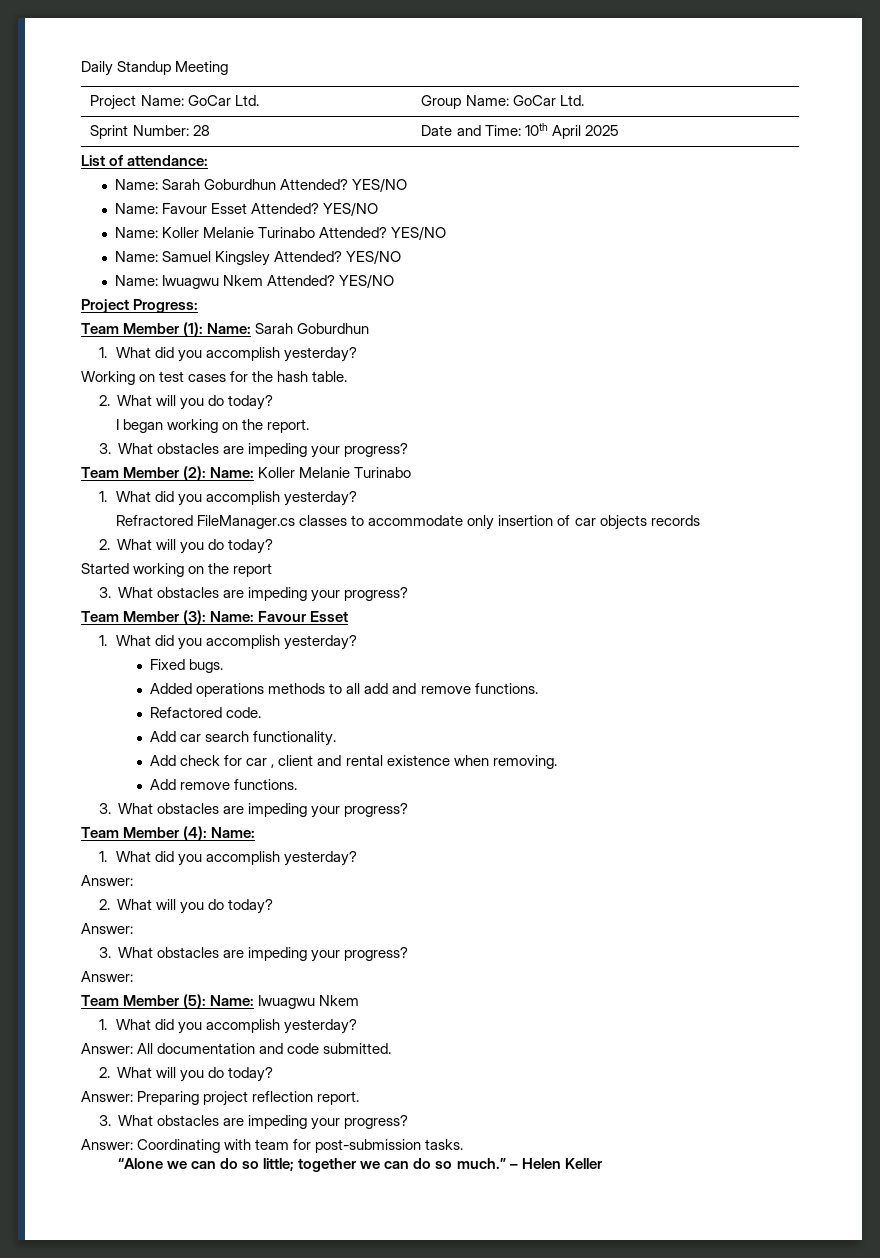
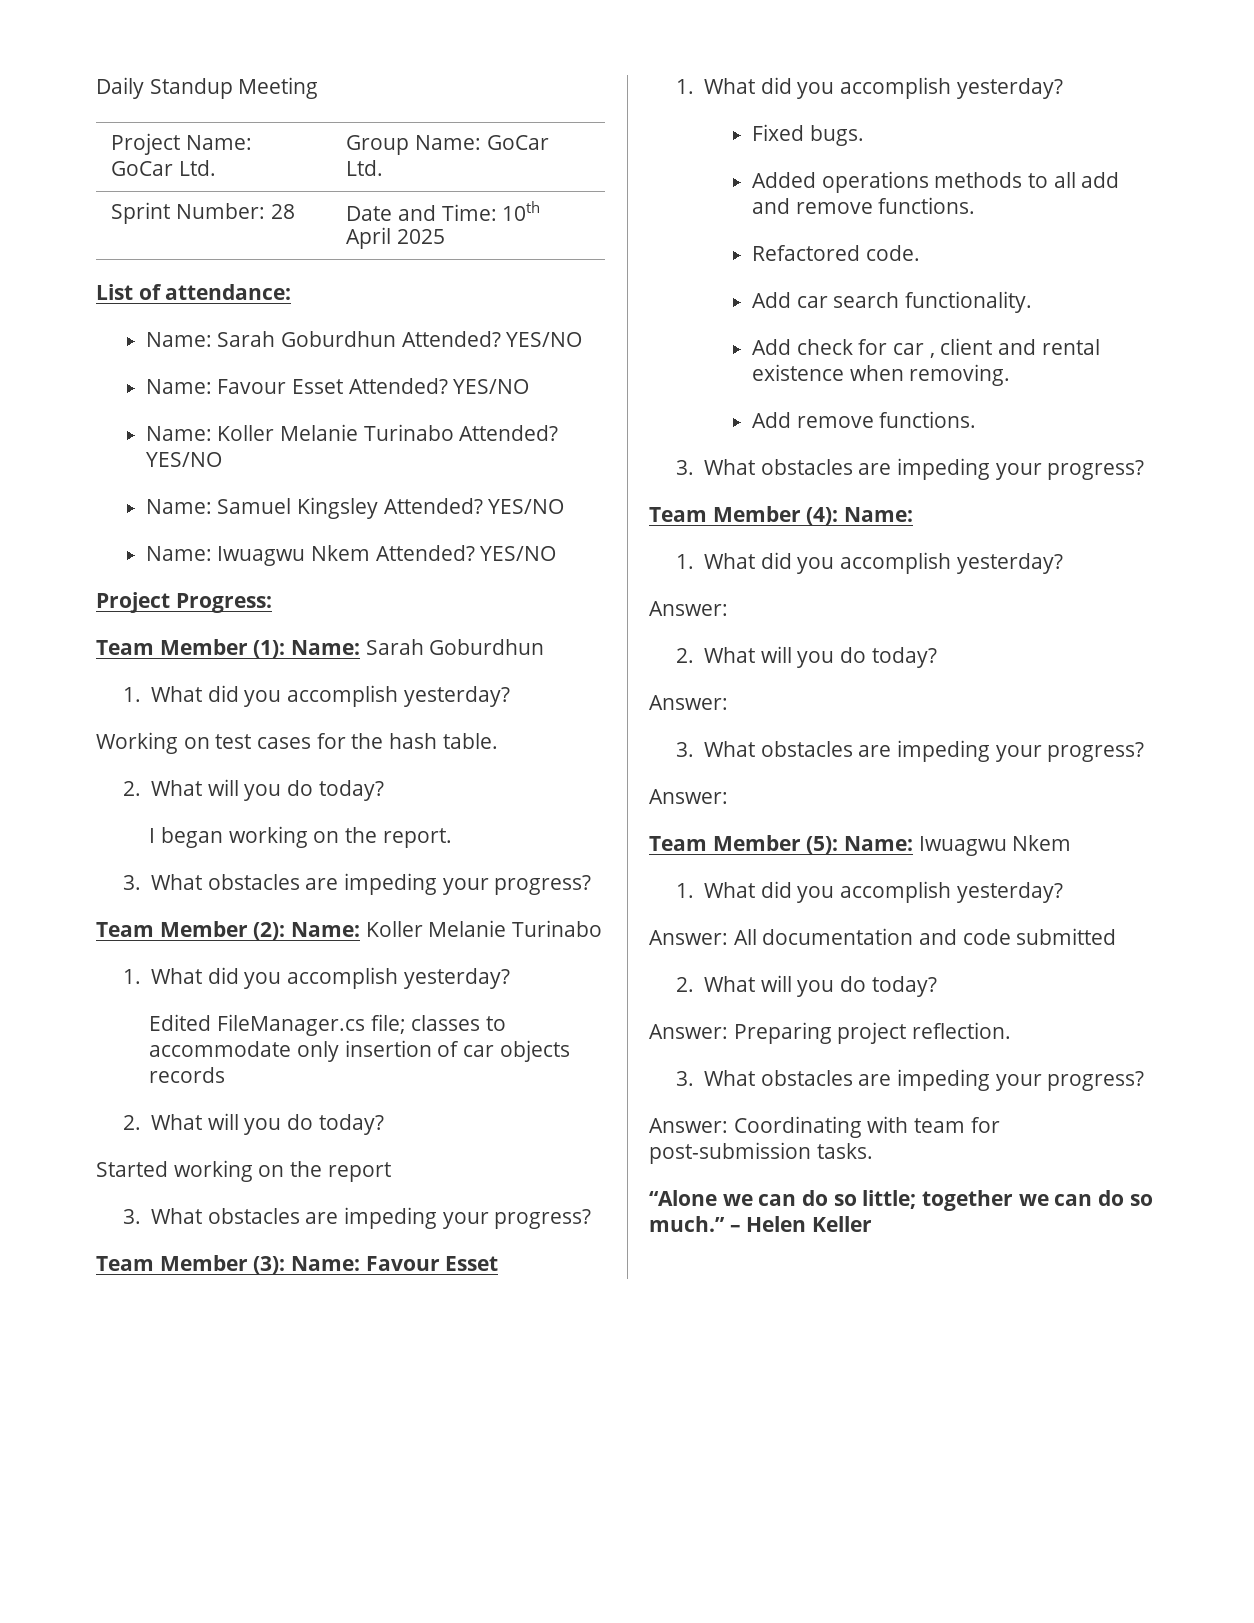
- Refractored FileManager.cs classes to accommodate only insertion of car objects records
+ Edited FileManager.cs file; classes to accommodate only insertion of car objects records
- Answer: All documentation and code submitted.
+ Answer: All documentation and code submitted
- Answer: Preparing project reflection report.
+ Answer: Preparing project reflection.

